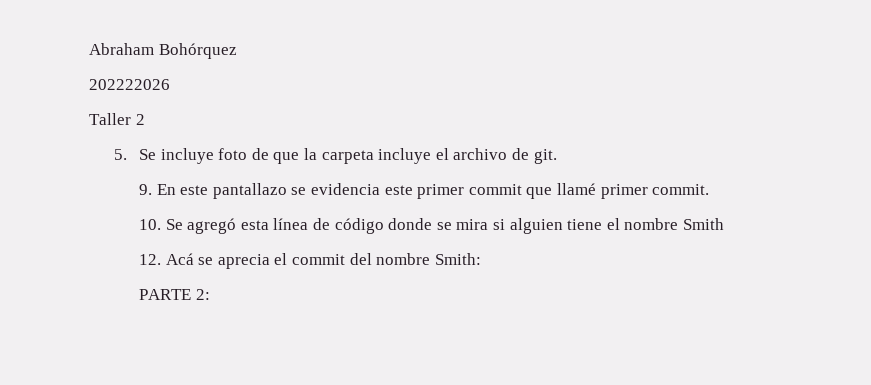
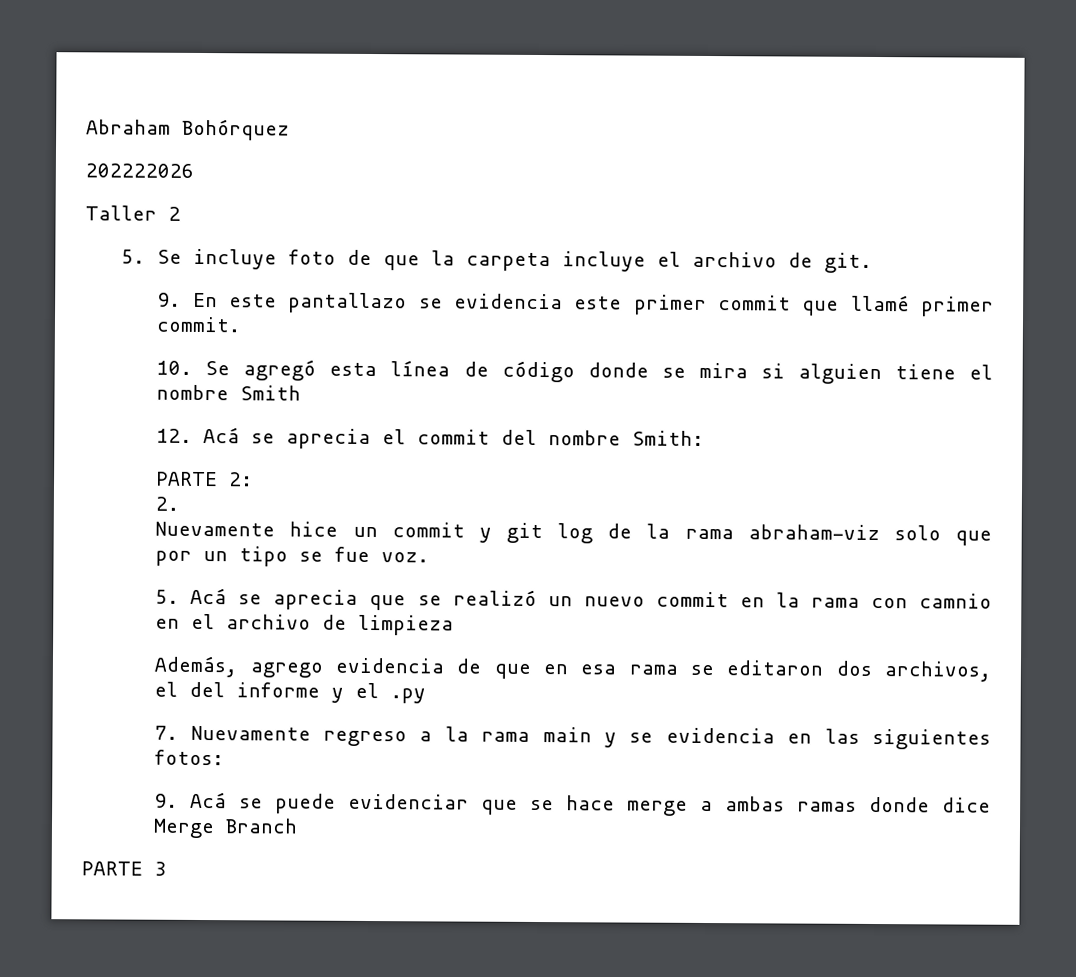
+ 2.
+ Nuevamente hice un commit y git log de la rama abraham-viz solo que por un tipo se fue voz.
+ 5. Acá se aprecia que se realizó un nuevo commit en la rama con camnio en el archivo de limpieza
+ Además, agrego evidencia de que en esa rama se editaron dos archivos, el del informe y el .py
+ 7. Nuevamente regreso a la rama main y se evidencia en las siguientes fotos:
+ 9. Acá se puede evidenciar que se hace merge a ambas ramas donde dice Merge Branch
+ PARTE 3

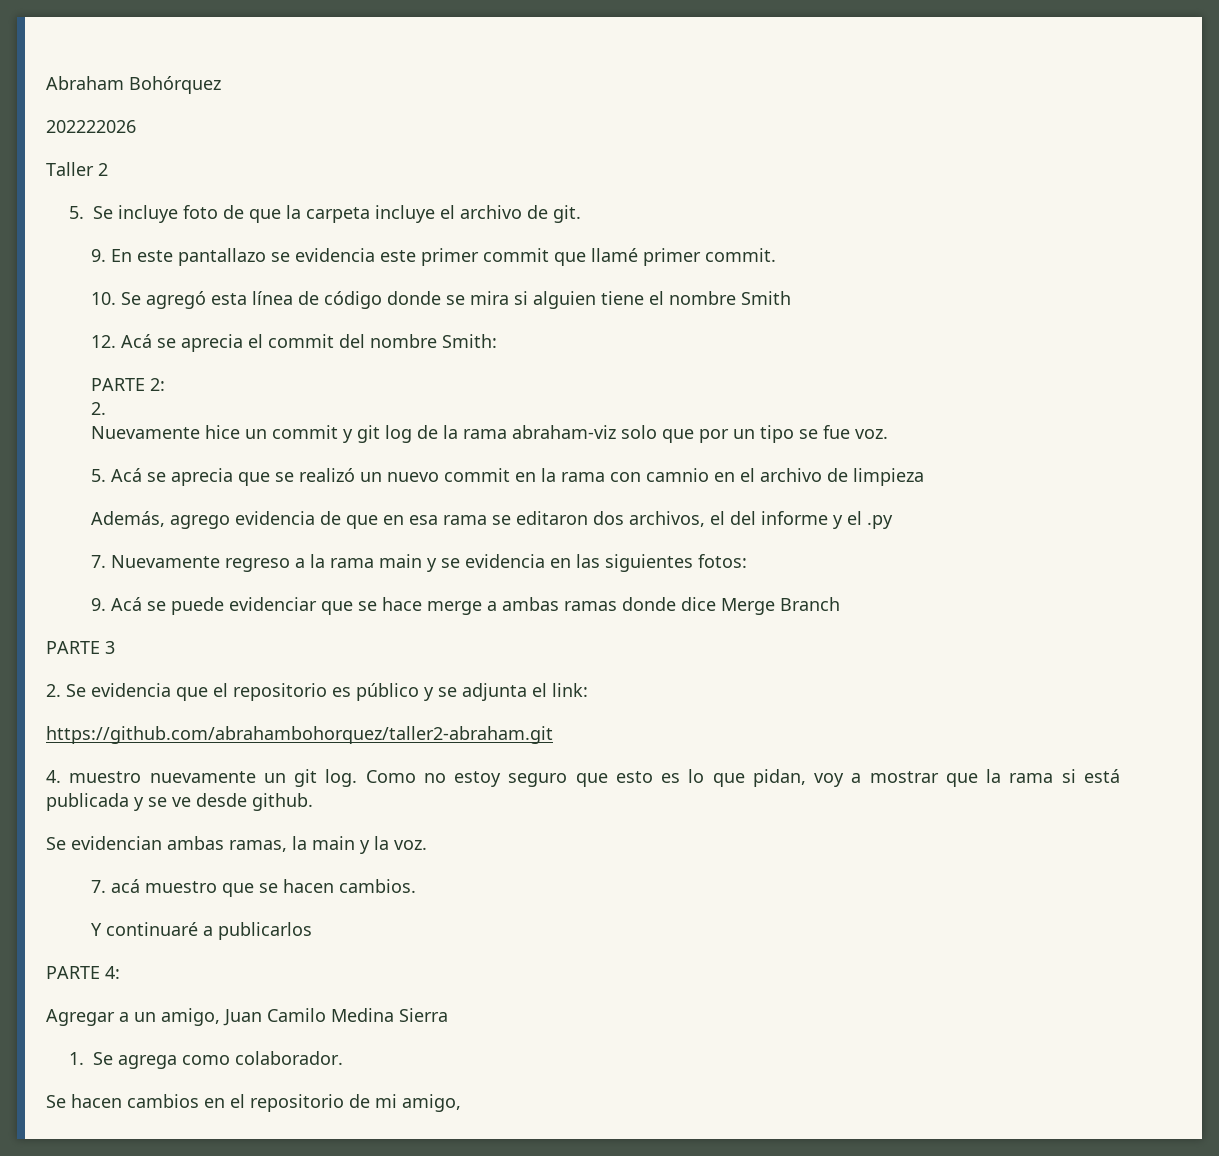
+ 2. Se evidencia que el repositorio es público y se adjunta el link:
+ https://github.com/abrahambohorquez/taller2-abraham.git
+ 4. muestro nuevamente un git log. Como no estoy seguro que esto es lo que pidan, voy a mostrar que la rama si está publicada y se ve desde github.
+ Se evidencian ambas ramas, la main y la voz.
+ 7. acá muestro que se hacen cambios.
+ Y continuaré a publicarlos
+ PARTE 4:
+ Agregar a un amigo, Juan Camilo Medina Sierra
+ 1. Se agrega como colaborador.
+ Se hacen cambios en el repositorio de mi amigo,

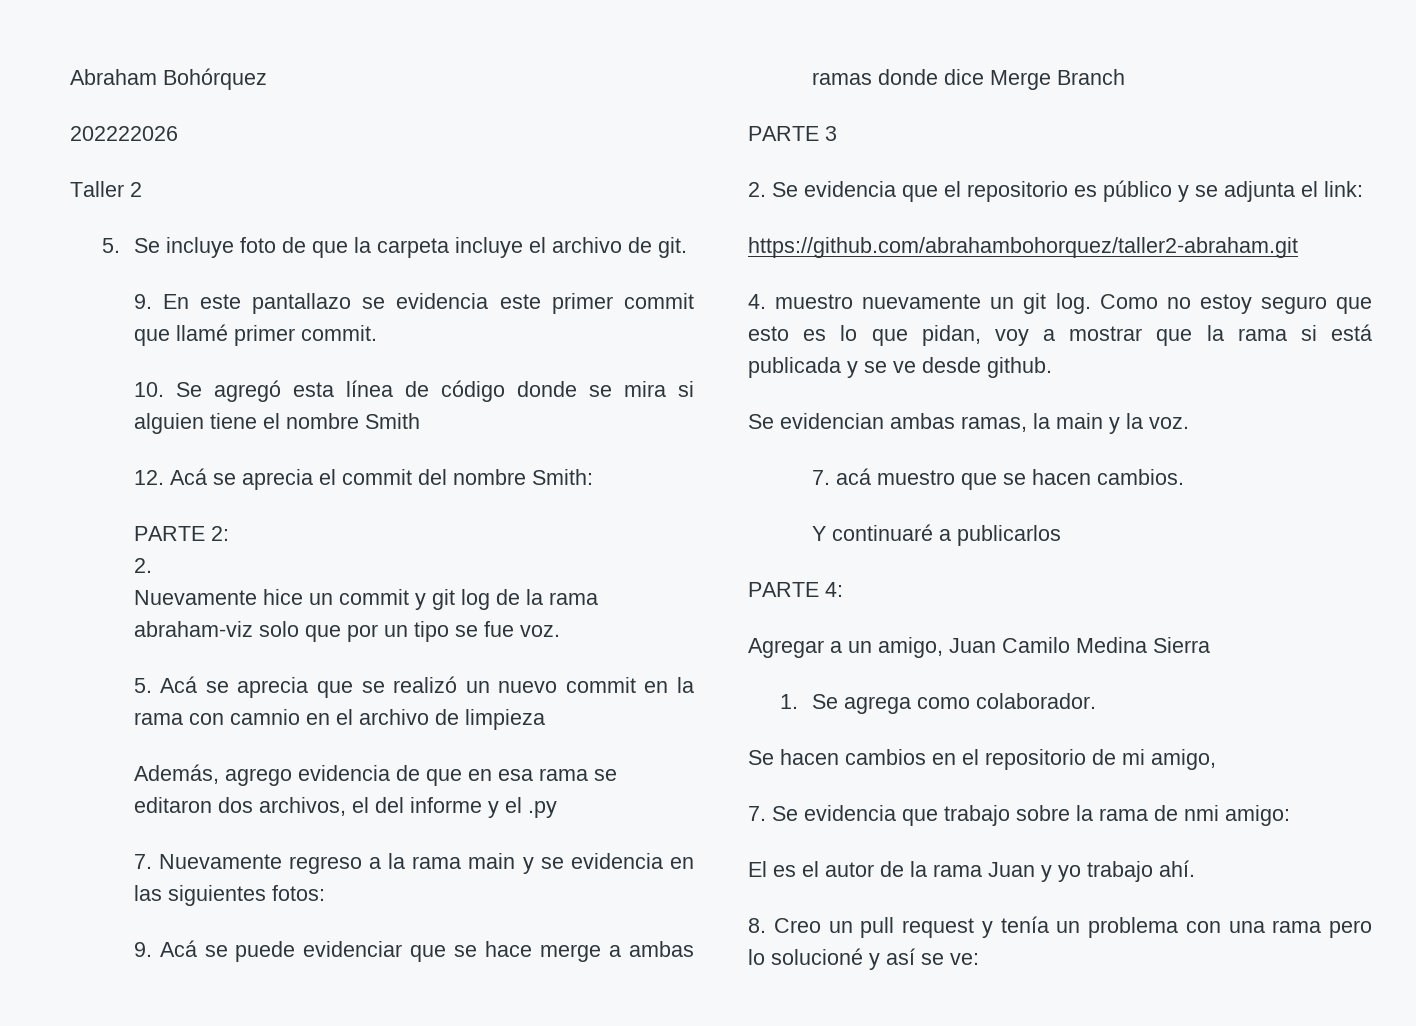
+ 7. Se evidencia que trabajo sobre la rama de nmi amigo:
+ El es el autor de la rama Juan y yo trabajo ahí.
+ 8. Creo un pull request y tenía un problema con una rama pero lo solucioné y así se ve:

